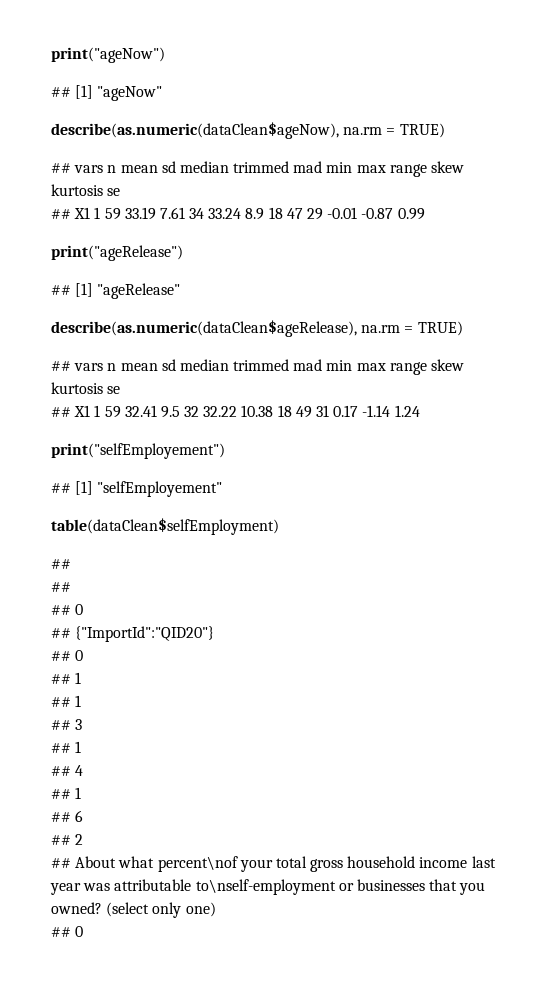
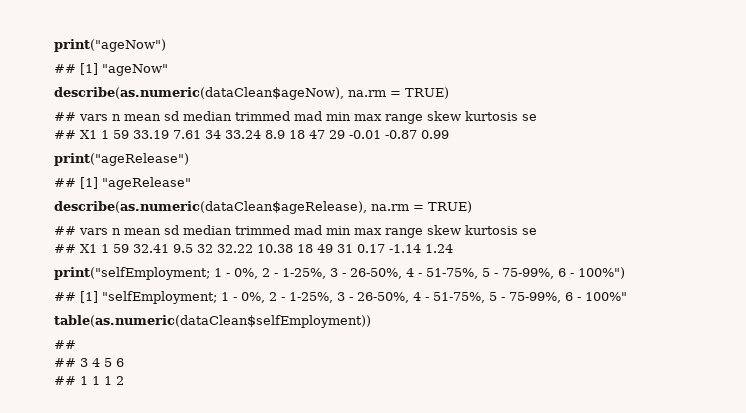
- print("selfEmployement")
- ## [1] "selfEmployement"
- table(dataClean$selfEmployment)
+ print("selfEmployment; 1 - 0%, 2 - 1-25%, 3 - 26-50%, 4 - 51-75%, 5 - 75-99%, 6 - 100%")
+ ## [1] "selfEmployment; 1 - 0%, 2 - 1-25%, 3 - 26-50%, 4 - 51-75%, 5 - 75-99%, 6 - 100%"
+ table(as.numeric(dataClean$selfEmployment))
  ##
- ##
- ## 0
- ## {"ImportId":"QID20"}
- ## 0
- ## 1
- ## 1
- ## 3
- ## 1
- ## 4
- ## 1
- ## 6
- ## 2
- ## About what percent\nof your total gross household income last year was attributable to\nself-employment or businesses that you owned? (select only one)
- ## 0
+ ## 3 4 5 6
+ ## 1 1 1 2

